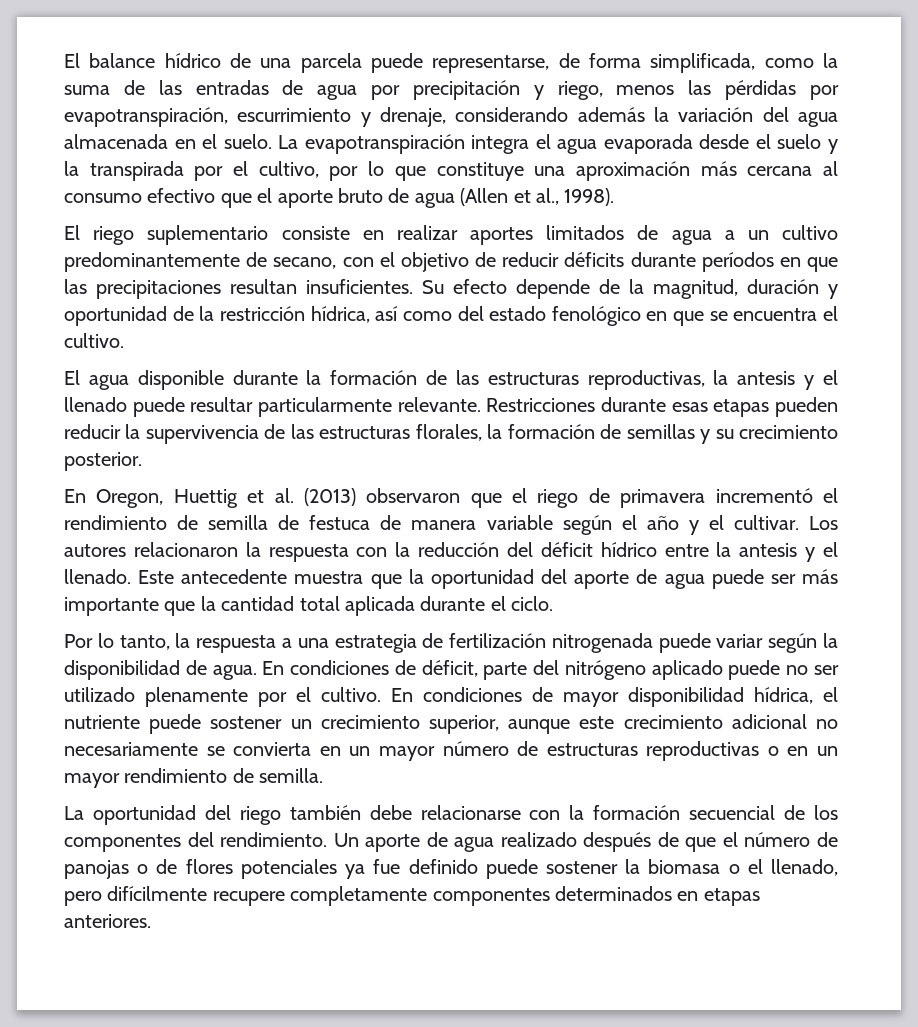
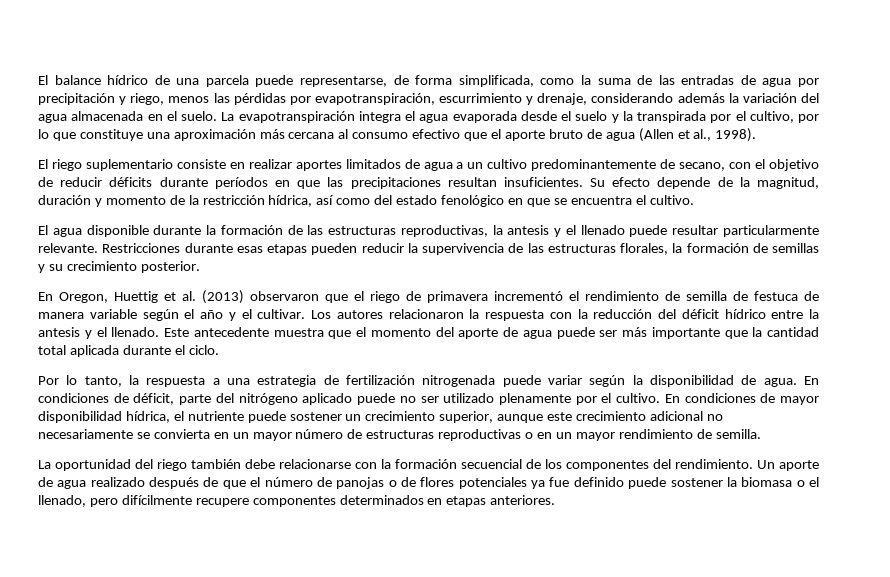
- Su efecto depende de la magnitud, duración y oportunidad de la restricción hídrica, así como del estado fenológico en que se encuentra el cultivo.
+ Su efecto depende de la magnitud, duración y momento de la restricción hídrica, así como del estado fenológico en que se encuentra el cultivo.
- Este antecedente muestra que la oportunidad del aporte de agua puede ser más importante que la cantidad total aplicada durante el ciclo.
+ Este antecedente muestra que el momento del aporte de agua puede ser más importante que la cantidad total aplicada durante el ciclo.
- Un aporte de agua realizado después de que el número de panojas o de flores potenciales ya fue definido puede sostener la biomasa o el llenado, pero difícilmente recupere completamente componentes determinados en etapas anteriores.
+ Un aporte de agua realizado después de que el número de panojas o de flores potenciales ya fue definido puede sostener la biomasa o el llenado, pero difícilmente recupere componentes determinados en etapas anteriores.

